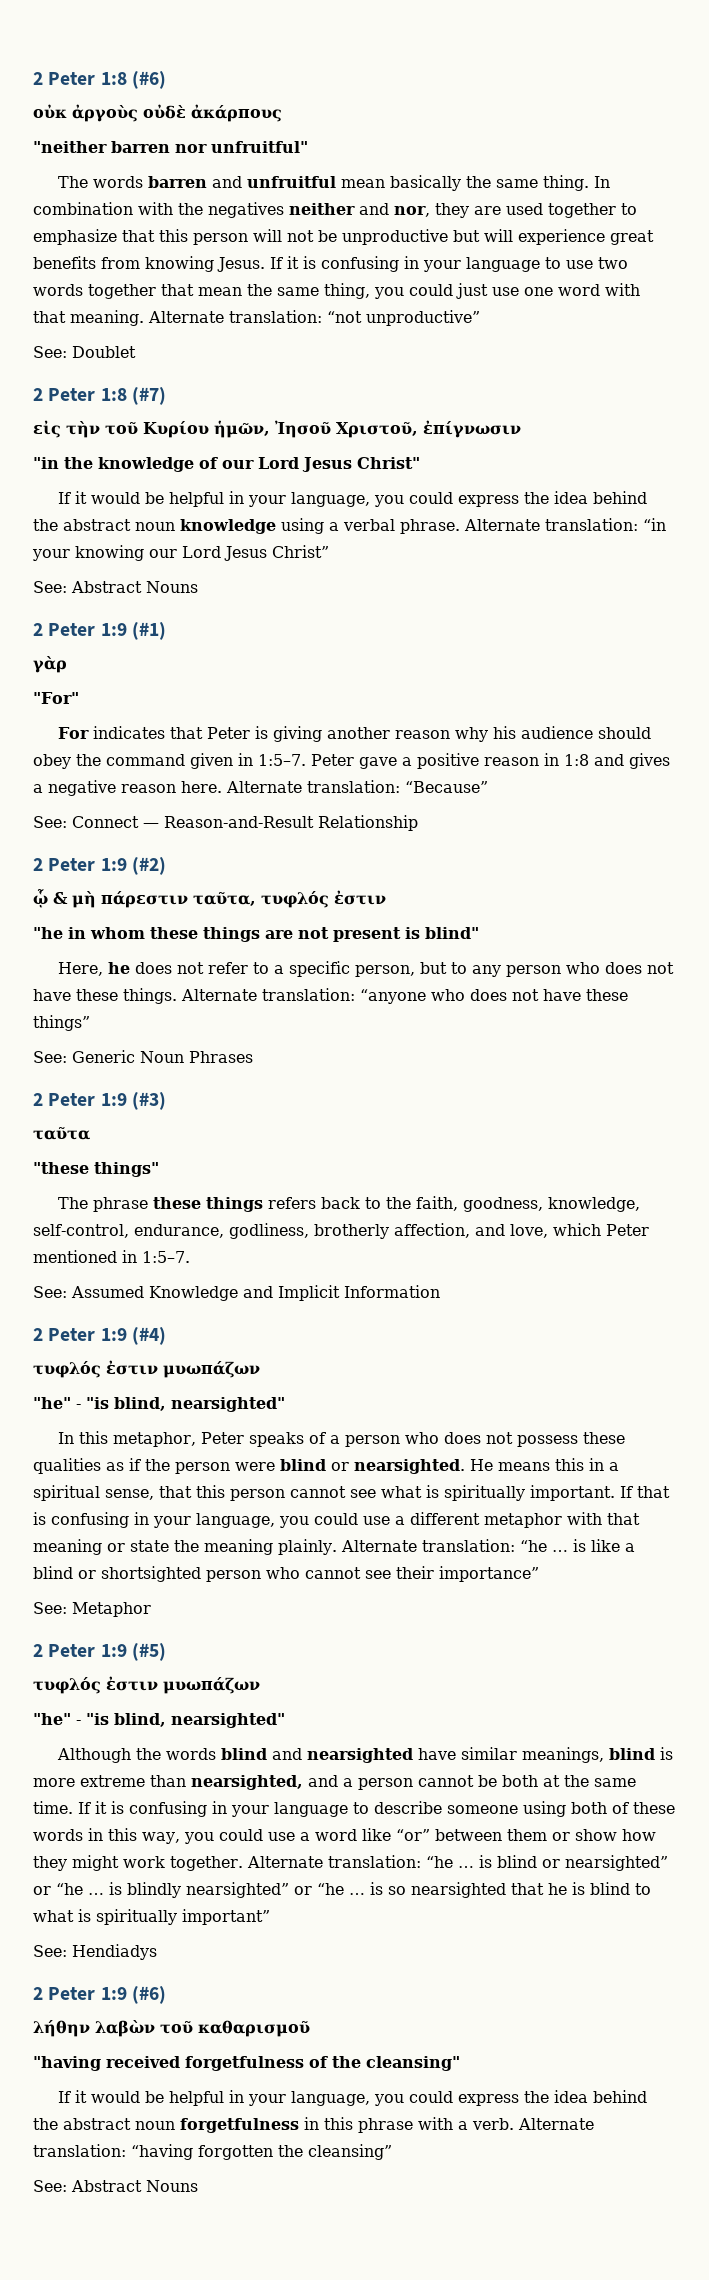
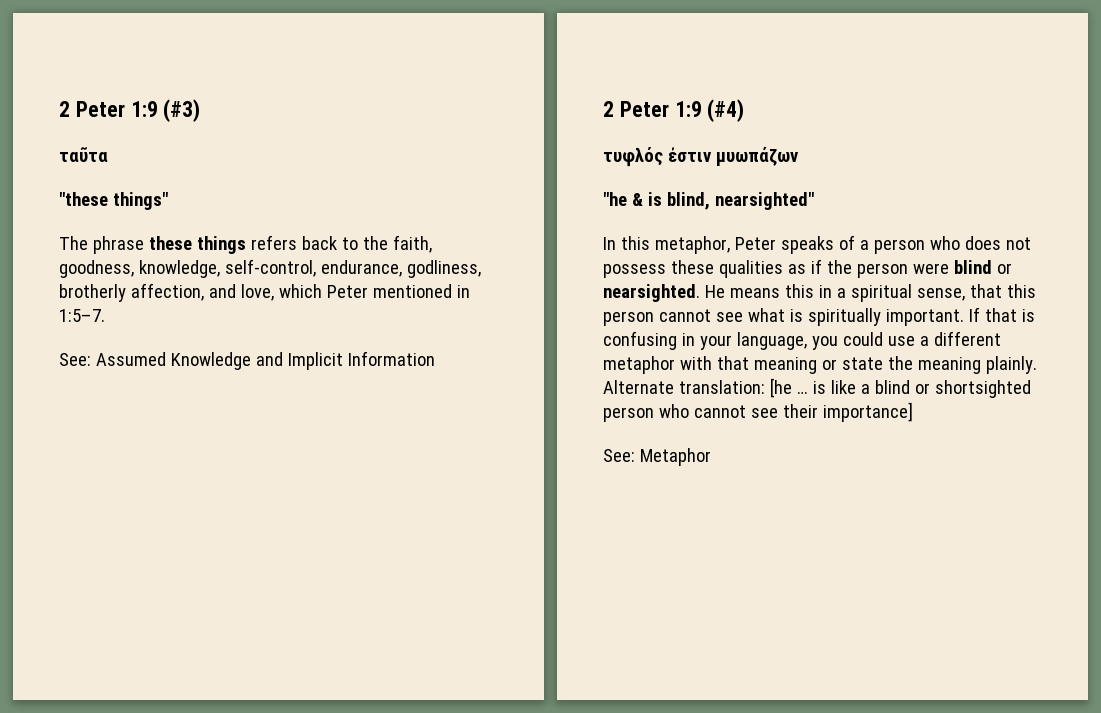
- 2 Peter 1:8 (#6)
- οὐκ ἀργοὺς οὐδὲ ἀκάρπους
- "neither barren nor unfruitful"
- The words barren and unfruitful mean basically the same thing. In combination with the negatives neither and nor, they are used together to emphasize that this person will not be unproductive but will experience great benefits from knowing Jesus. If it is confusing in your language to use two words together that mean the same thing, you could just use one word with that meaning. Alternate translation: “not unproductive”
- See: Doublet
- 2 Peter 1:8 (#7)
- εἰς τὴν τοῦ Κυρίου ἡμῶν, Ἰησοῦ Χριστοῦ, ἐπίγνωσιν
- "in the knowledge of our Lord Jesus Christ"
- If it would be helpful in your language, you could express the idea behind the abstract noun knowledge using a verbal phrase. Alternate translation: “in your knowing our Lord Jesus Christ”
- See: Abstract Nouns
- 2 Peter 1:9 (#1)
- γὰρ
- "For"
- For indicates that Peter is giving another reason why his audience should obey the command given in 1:5–7. Peter gave a positive reason in 1:8 and gives a negative reason here. Alternate translation: “Because”
- See: Connect — Reason-and-Result Relationship
- 2 Peter 1:9 (#2)
- ᾧ & μὴ πάρεστιν ταῦτα, τυφλός ἐστιν
- "he in whom these things are not present is blind"
- Here, he does not refer to a specific person, but to any person who does not have these things. Alternate translation: “anyone who does not have these things”
- See: Generic Noun Phrases
  2 Peter 1:9 (#4)
  τυφλός ἐστιν μυωπάζων
- "he" - "is blind, nearsighted"
+ "he & is blind, nearsighted"
- Alternate translation: “he … is like a blind or shortsighted person who cannot see their importance”
+ Alternate translation: [he … is like a blind or shortsighted person who cannot see their importance]
- 2 Peter 1:9 (#5)
- τυφλός ἐστιν μυωπάζων
- "he" - "is blind, nearsighted"
- Although the words blind and nearsighted have similar meanings, blind is more extreme than nearsighted, and a person cannot be both at the same time. If it is confusing in your language to describe someone using both of these words in this way, you could use a word like “or” between them or show how they might work together. Alternate translation: “he … is blind or nearsighted” or “he … is blindly nearsighted” or “he … is so nearsighted that he is blind to what is spiritually important”
- See: Hendiadys
- 2 Peter 1:9 (#6)
- λήθην λαβὼν τοῦ καθαρισμοῦ
- "having received forgetfulness of the cleansing"
- If it would be helpful in your language, you could express the idea behind the abstract noun forgetfulness in this phrase with a verb. Alternate translation: “having forgotten the cleansing”
- See: Abstract Nouns

